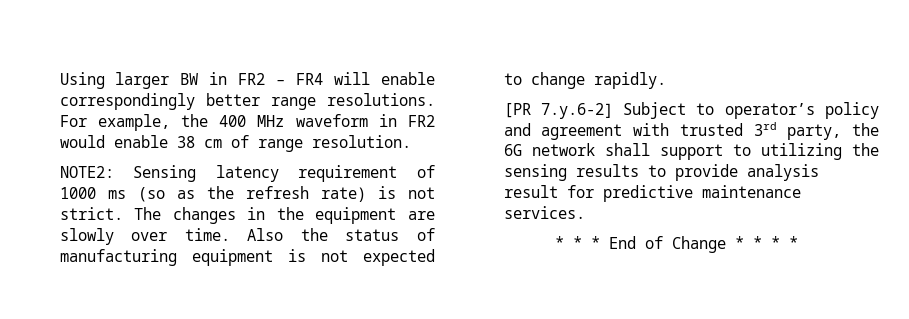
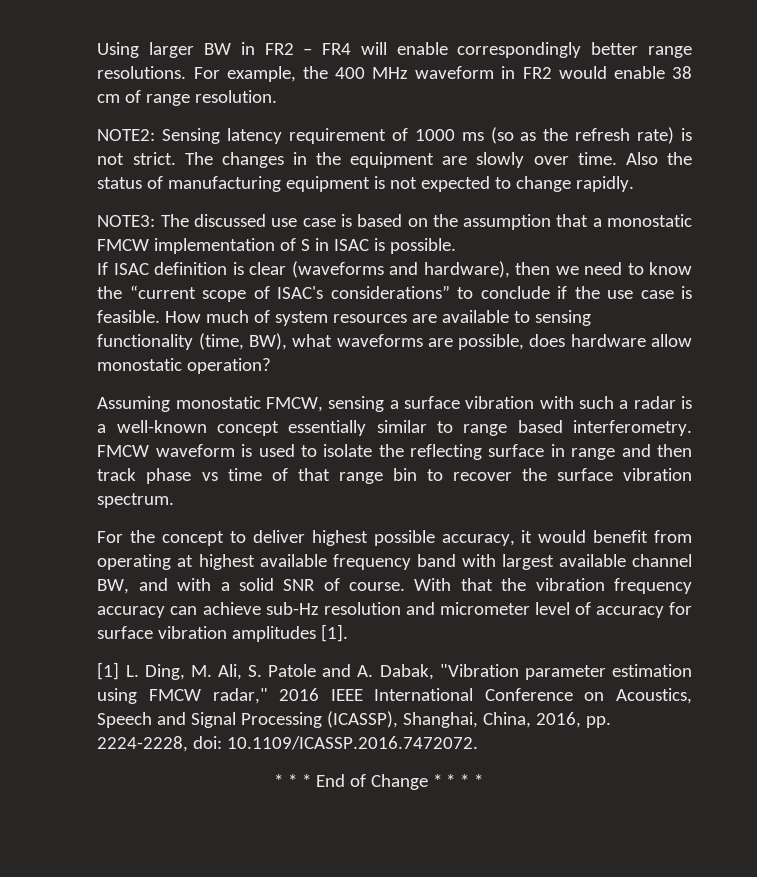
- [PR 7.y.6-2] Subject to operator’s policy and agreement with trusted 3rd party, the 6G network shall support to utilizing the sensing results to provide analysis result for predictive maintenance services.
+ NOTE3: The discussed use case is based on the assumption that a monostatic FMCW implementation of S in ISAC is possible.
+ If ISAC definition is clear (waveforms and hardware), then we need to know the “current scope of ISAC's considerations” to conclude if the use case is feasible. How much of system resources are available to sensing functionality (time, BW), what waveforms are possible, does hardware allow monostatic operation?
+ Assuming monostatic FMCW, sensing a surface vibration with such a radar is a well-known concept essentially similar to range based interferometry. FMCW waveform is used to isolate the reflecting surface in range and then track phase vs time of that range bin to recover the surface vibration spectrum.
+ For the concept to deliver highest possible accuracy, it would benefit from operating at highest available frequency band with largest available channel BW, and with a solid SNR of course. With that the vibration frequency accuracy can achieve sub-Hz resolution and micrometer level of accuracy for surface vibration amplitudes [1].
+ [1] L. Ding, M. Ali, S. Patole and A. Dabak, "Vibration parameter estimation using FMCW radar," 2016 IEEE International Conference on Acoustics, Speech and Signal Processing (ICASSP), Shanghai, China, 2016, pp. 2224-2228, doi: 10.1109/ICASSP.2016.7472072.

